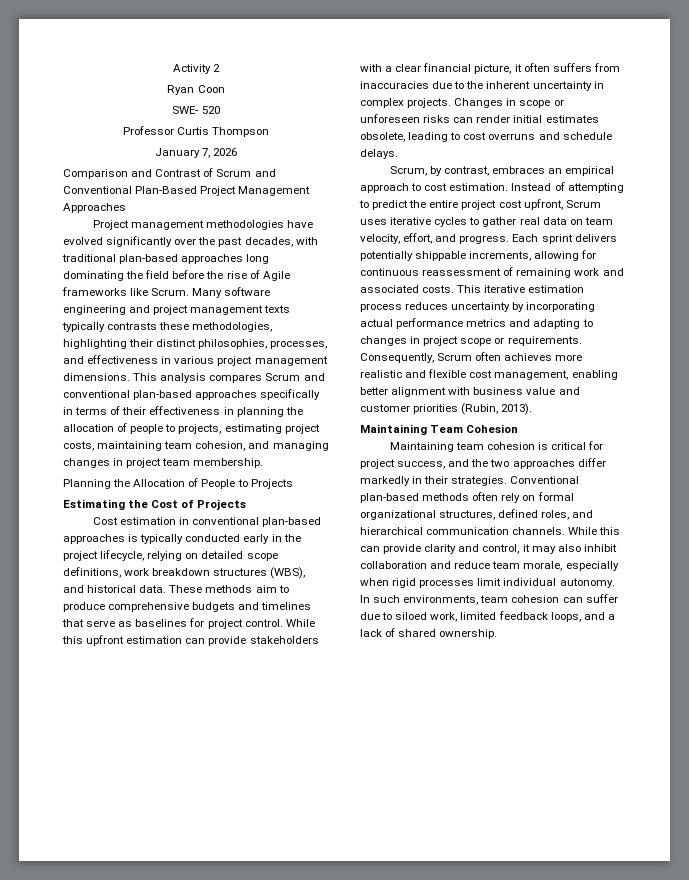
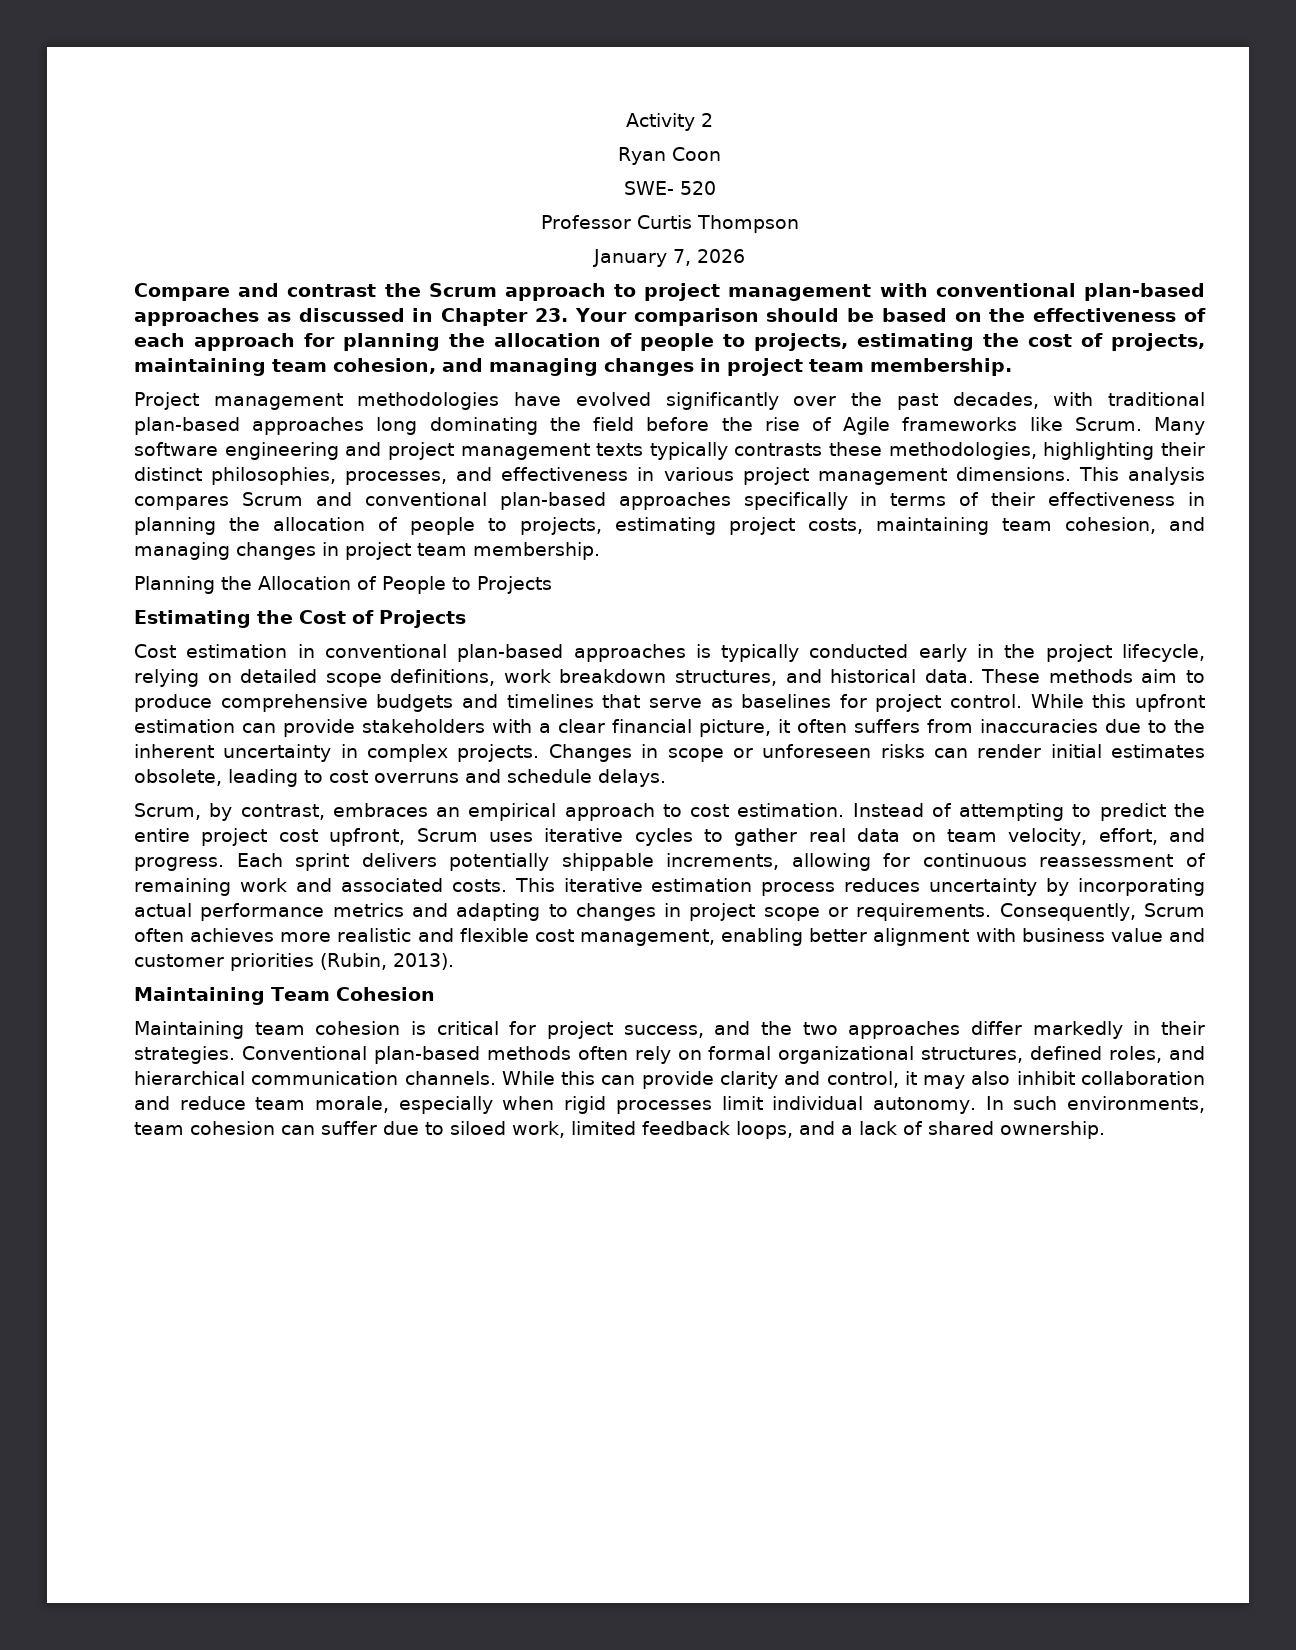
- Comparison and Contrast of Scrum and Conventional Plan-Based Project Management Approaches
+ Compare and contrast the Scrum approach to project management with conventional plan-based approaches as discussed in Chapter 23. Your comparison should be based on the effectiveness of each approach for planning the allocation of people to projects, estimating the cost of projects, maintaining team cohesion, and managing changes in project team membership.
- Cost estimation in conventional plan-based approaches is typically conducted early in the project lifecycle, relying on detailed scope definitions, work breakdown structures (WBS), and historical data.
+ Cost estimation in conventional plan-based approaches is typically conducted early in the project lifecycle, relying on detailed scope definitions, work breakdown structures, and historical data.

